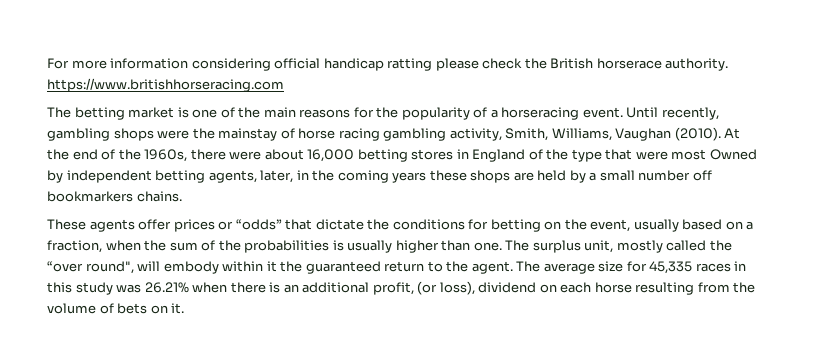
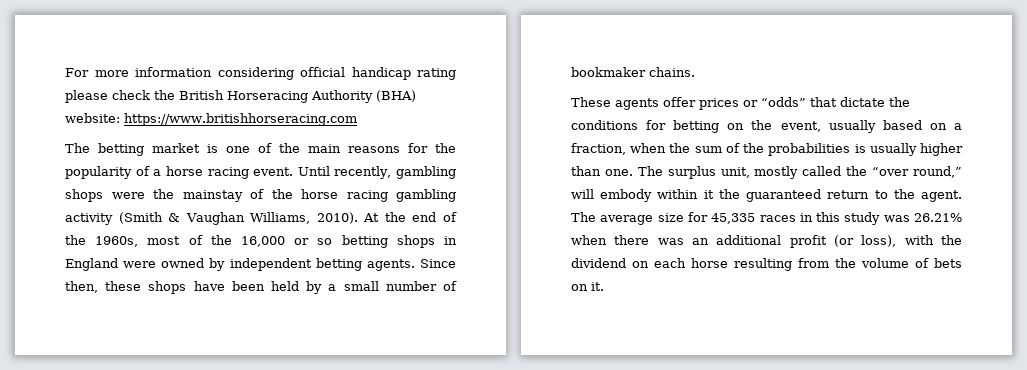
- For more information considering official handicap ratting please check the British horserace authority. https://www.britishhorseracing.com
+ For more information considering official handicap rating please check the British Horseracing Authority (BHA) website: https://www.britishhorseracing.com
- The betting market is one of the main reasons for the popularity of a horseracing event.
+ The betting market is one of the main reasons for the popularity of a horse racing event.
- Until recently, gambling shops were the mainstay of horse racing gambling activity, Smith, Williams, Vaughan (2010).
+ Until recently, gambling shops were the mainstay of the horse racing gambling activity (Smith & Vaughan Williams, 2010).
- At the end of the 1960s, there were about 16,000 betting stores in England of the type that were most Owned by independent betting agents, later, in the coming years these shops are held by a small number off bookmarkers chains.
+ At the end of the 1960s, most of the 16,000 or so betting shops in England were owned by independent betting agents. Since then, these shops have been held by a small number of bookmaker chains.
- The surplus unit, mostly called the “over round", will embody within it the guaranteed return to the agent.
+ The surplus unit, mostly called the “over round,” will embody within it the guaranteed return to the agent.
- The average size for 45,335 races in this study was 26.21% when there is an additional profit, (or loss), dividend on each horse resulting from the volume of bets on it.
+ The average size for 45,335 races in this study was 26.21% when there was an additional profit (or loss), with the dividend on each horse resulting from the volume of bets on it.

